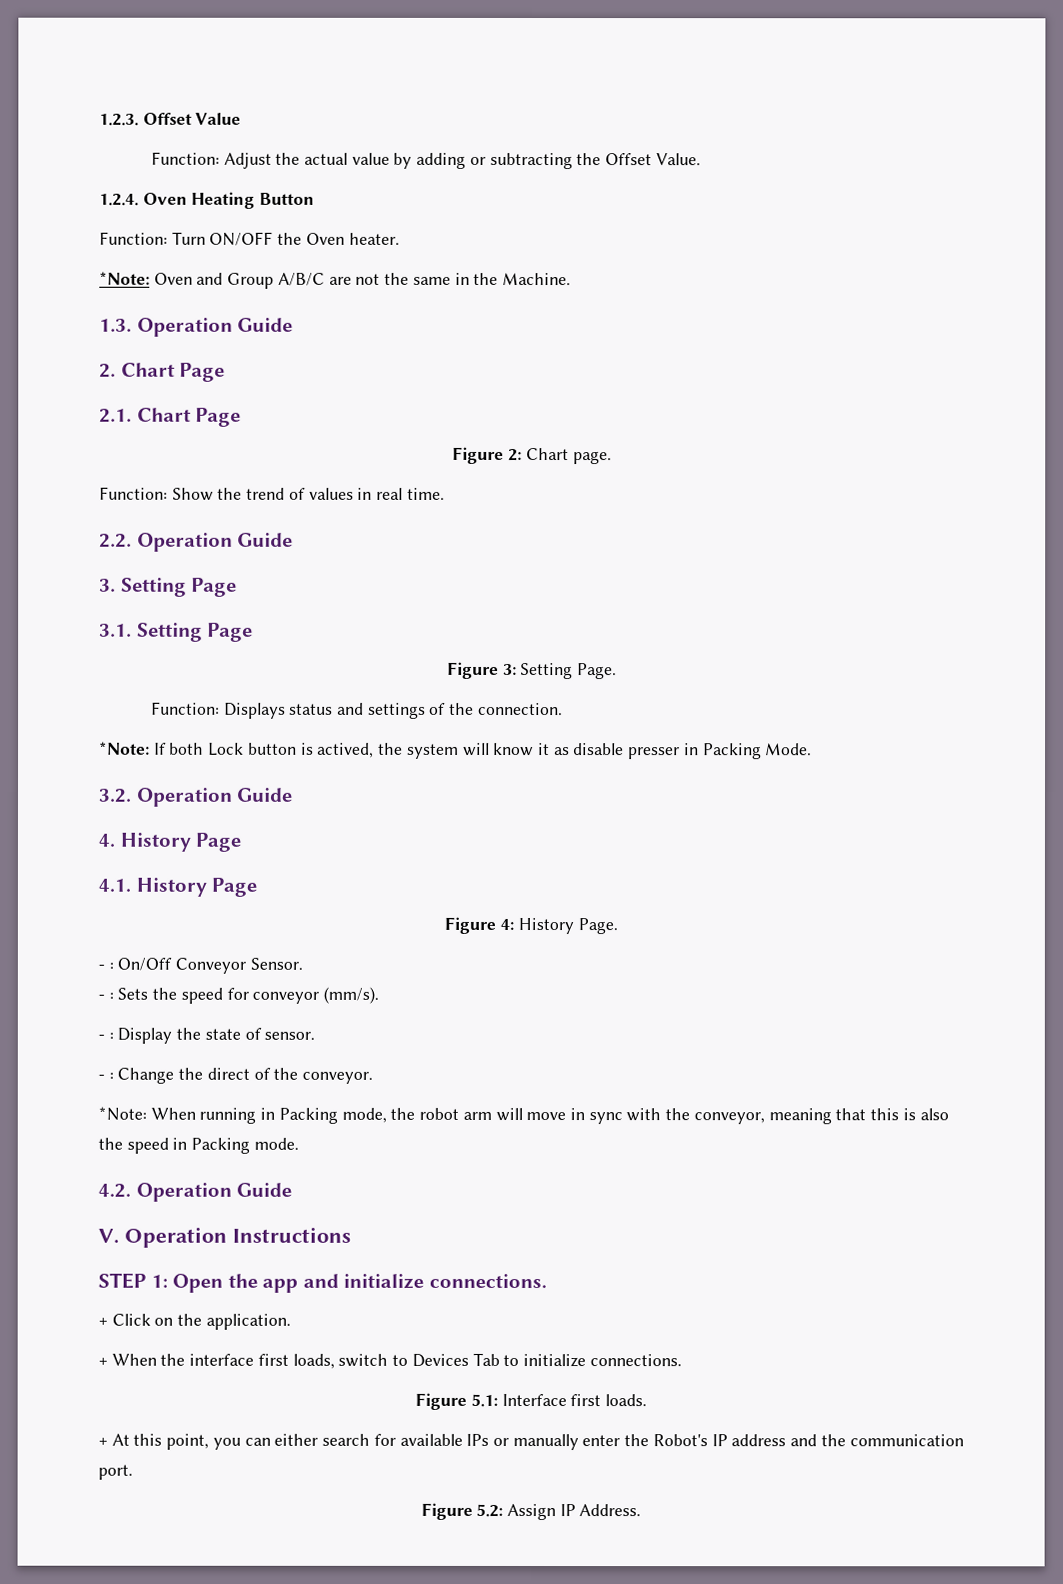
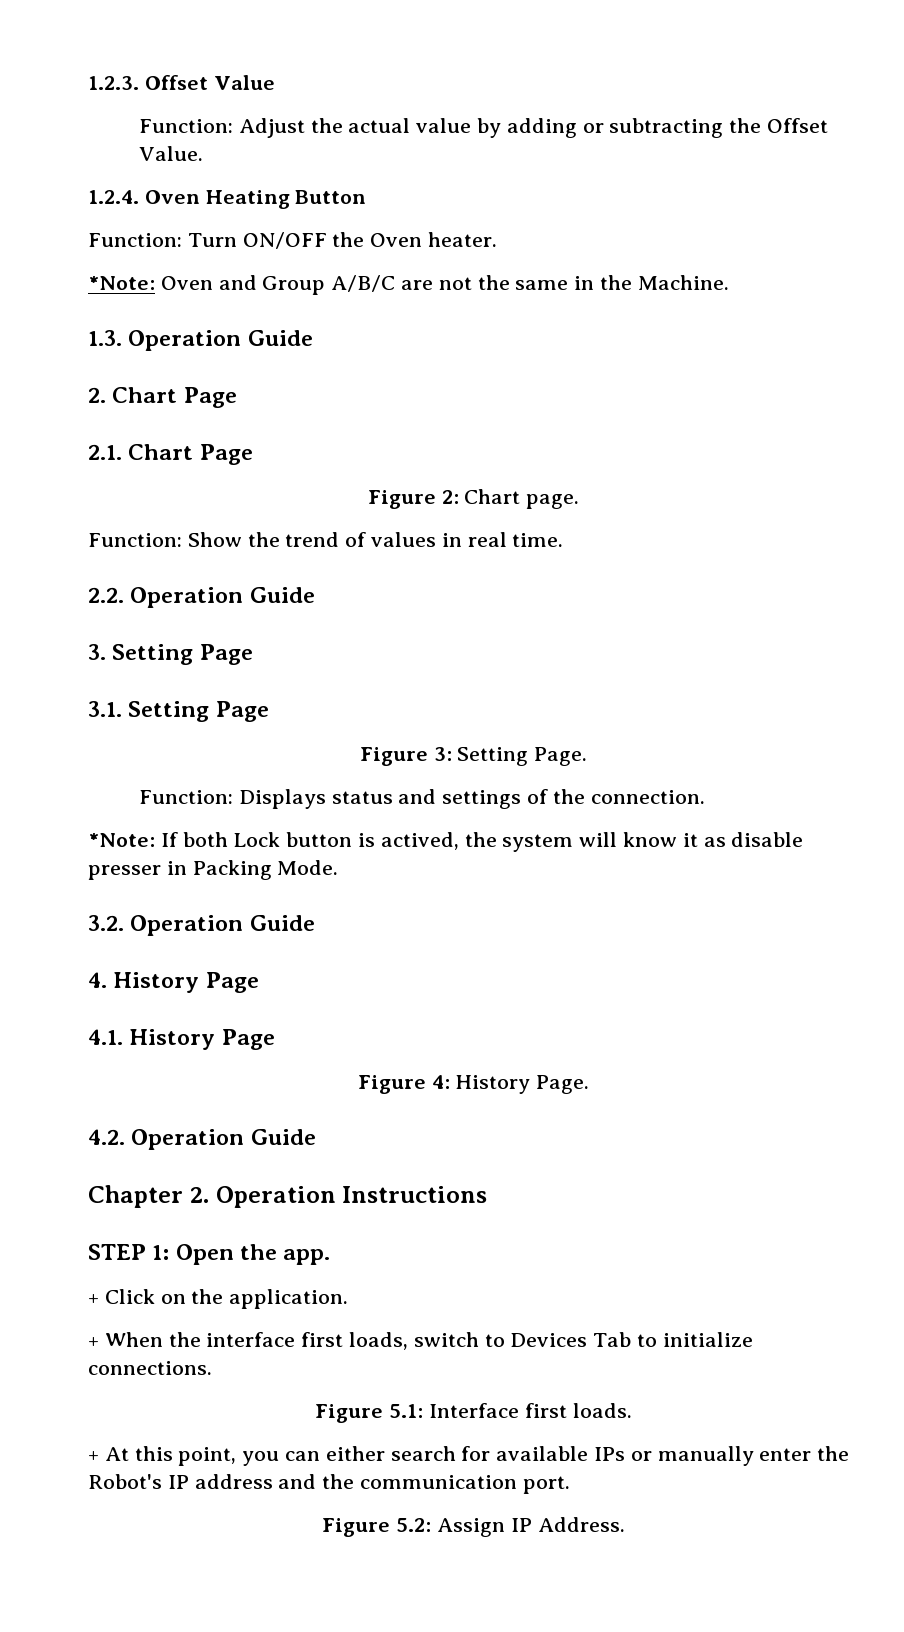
- - : On/Off Conveyor Sensor.
- - : Sets the speed for conveyor (mm/s).
- - : Display the state of sensor.
- - : Change the direct of the conveyor.
- *Note: When running in Packing mode, the robot arm will move in sync with the conveyor, meaning that this is also the speed in Packing mode.
- V. Operation Instructions
+ Chapter 2. Operation Instructions
- STEP 1: Open the app and initialize connections.
+ STEP 1: Open the app.

